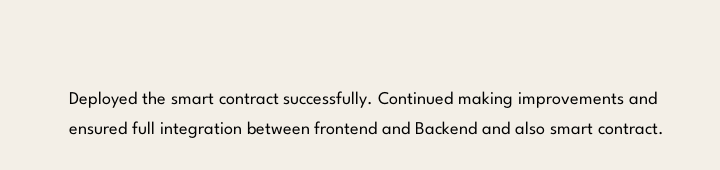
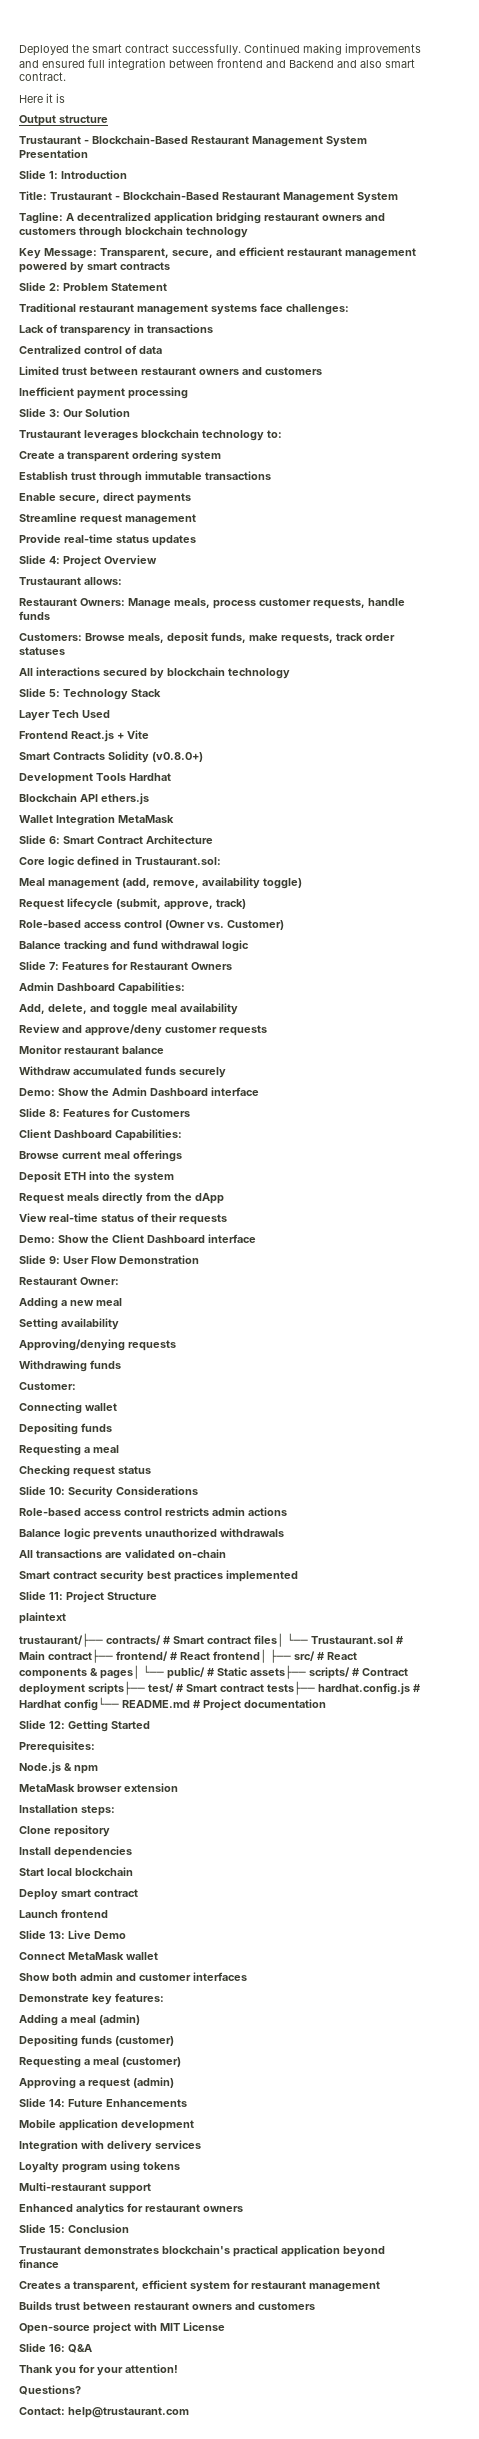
+ Here it is
+ Output structure
+ Trustaurant - Blockchain-Based Restaurant Management System Presentation
+ Slide 1: Introduction
+ Title: Trustaurant - Blockchain-Based Restaurant Management System
+ Tagline: A decentralized application bridging restaurant owners and customers through blockchain technology
+ Key Message: Transparent, secure, and efficient restaurant management powered by smart contracts
+ Slide 2: Problem Statement
+ Traditional restaurant management systems face challenges:
+ Lack of transparency in transactions
+ Centralized control of data
+ Limited trust between restaurant owners and customers
+ Inefficient payment processing
+ Slide 3: Our Solution
+ Trustaurant leverages blockchain technology to:
+ Create a transparent ordering system
+ Establish trust through immutable transactions
+ Enable secure, direct payments
+ Streamline request management
+ Provide real-time status updates
+ Slide 4: Project Overview
+ Trustaurant allows:
+ Restaurant Owners: Manage meals, process customer requests, handle funds
+ Customers: Browse meals, deposit funds, make requests, track order statuses
+ All interactions secured by blockchain technology
+ Slide 5: Technology Stack
+ Layer Tech Used
+ Frontend React.js + Vite
+ Smart Contracts Solidity (v0.8.0+)
+ Development Tools Hardhat
+ Blockchain API ethers.js
+ Wallet Integration MetaMask
+ Slide 6: Smart Contract Architecture
+ Core logic defined in Trustaurant.sol:
+ Meal management (add, remove, availability toggle)
+ Request lifecycle (submit, approve, track)
+ Role-based access control (Owner vs. Customer)
+ Balance tracking and fund withdrawal logic
+ Slide 7: Features for Restaurant Owners
+ Admin Dashboard Capabilities:
+ Add, delete, and toggle meal availability
+ Review and approve/deny customer requests
+ Monitor restaurant balance
+ Withdraw accumulated funds securely
+ Demo: Show the Admin Dashboard interface
+ Slide 8: Features for Customers
+ Client Dashboard Capabilities:
+ Browse current meal offerings
+ Deposit ETH into the system
+ Request meals directly from the dApp
+ View real-time status of their requests
+ Demo: Show the Client Dashboard interface
+ Slide 9: User Flow Demonstration
+ Restaurant Owner:
+ Adding a new meal
+ Setting availability
+ Approving/denying requests
+ Withdrawing funds
+ Customer:
+ Connecting wallet
+ Depositing funds
+ Requesting a meal
+ Checking request status
+ Slide 10: Security Considerations
+ Role-based access control restricts admin actions
+ Balance logic prevents unauthorized withdrawals
+ All transactions are validated on-chain
+ Smart contract security best practices implemented
+ Slide 11: Project Structure
+ plaintext
+ trustaurant/├── contracts/ # Smart contract files│ └── Trustaurant.sol # Main contract├── frontend/ # React frontend│ ├── src/ # React components & pages│ └── public/ # Static assets├── scripts/ # Contract deployment scripts├── test/ # Smart contract tests├── hardhat.config.js # Hardhat config└── README.md # Project documentation
+ Slide 12: Getting Started
+ Prerequisites:
+ Node.js & npm
+ MetaMask browser extension
+ Installation steps:
+ Clone repository
+ Install dependencies
+ Start local blockchain
+ Deploy smart contract
+ Launch frontend
+ Slide 13: Live Demo
+ Connect MetaMask wallet
+ Show both admin and customer interfaces
+ Demonstrate key features:
+ Adding a meal (admin)
+ Depositing funds (customer)
+ Requesting a meal (customer)
+ Approving a request (admin)
+ Slide 14: Future Enhancements
+ Mobile application development
+ Integration with delivery services
+ Loyalty program using tokens
+ Multi-restaurant support
+ Enhanced analytics for restaurant owners
+ Slide 15: Conclusion
+ Trustaurant demonstrates blockchain's practical application beyond finance
+ Creates a transparent, efficient system for restaurant management
+ Builds trust between restaurant owners and customers
+ Open-source project with MIT License
+ Slide 16: Q&A
+ Thank you for your attention!
+ Questions?
+ Contact: help@trustaurant.com

